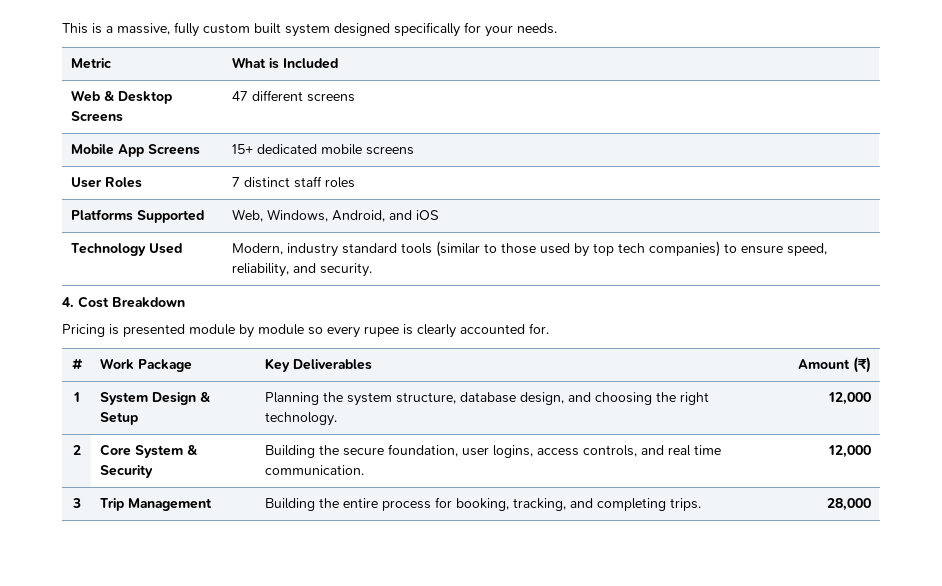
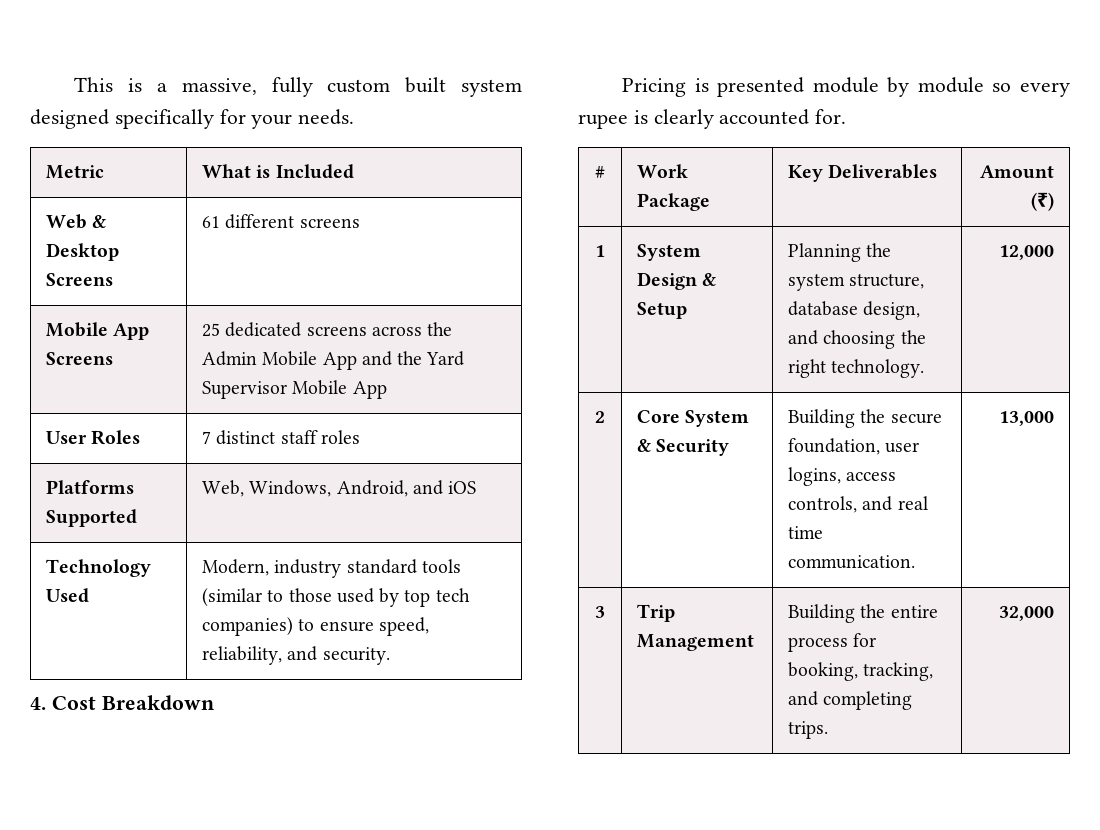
- Web & Desktop Screens | 47 different screens
+ Web & Desktop Screens | 61 different screens
- Mobile App Screens | 15+ dedicated mobile screens
+ Mobile App Screens | 25 dedicated screens across the Admin Mobile App and the Yard Supervisor Mobile App
- 2 | Core System & Security | Building the secure foundation, user logins, access controls, and real time communication. | 12,000
+ 2 | Core System & Security | Building the secure foundation, user logins, access controls, and real time communication. | 13,000
- 3 | Trip Management | Building the entire process for booking, tracking, and completing trips. | 28,000
+ 3 | Trip Management | Building the entire process for booking, tracking, and completing trips. | 32,000

